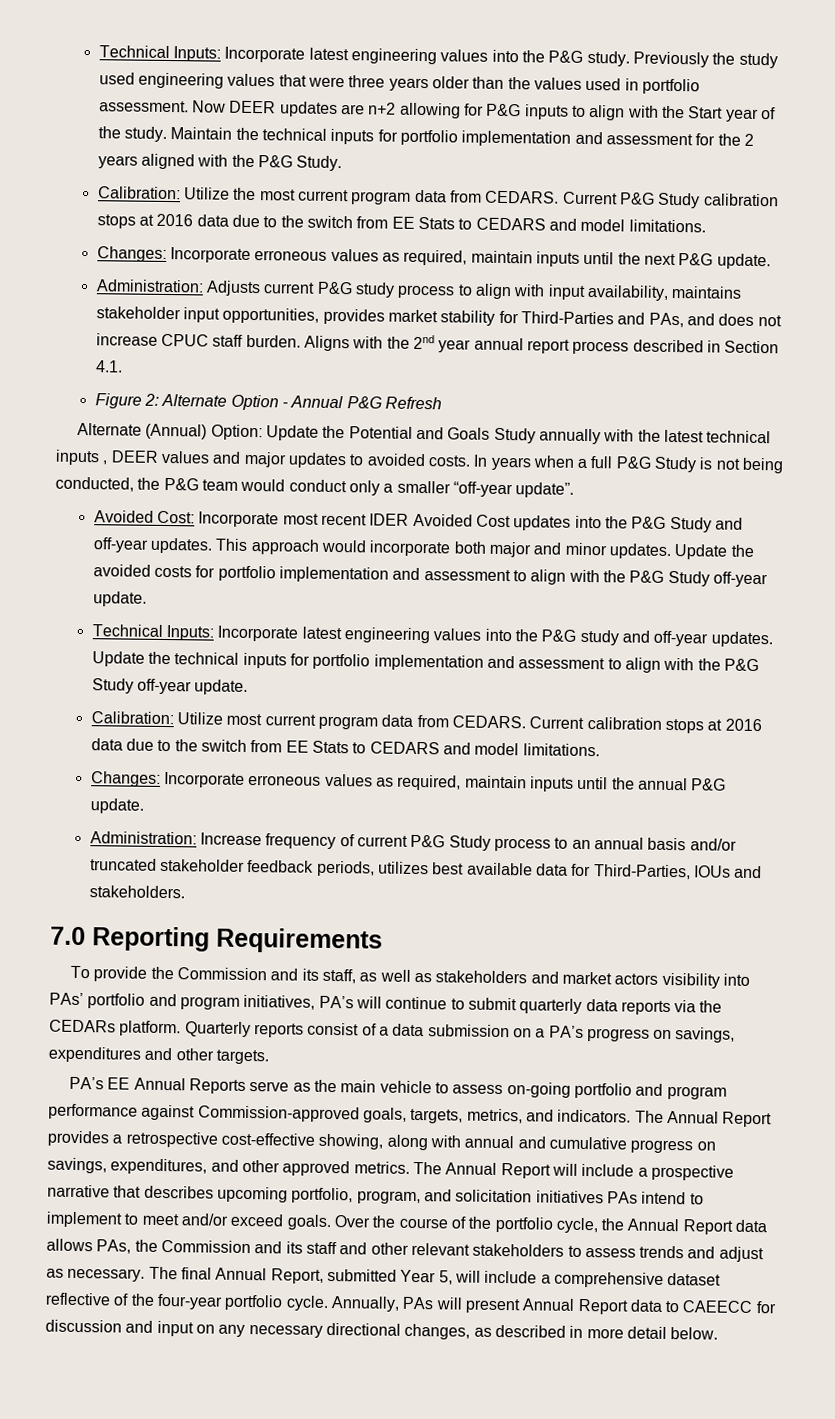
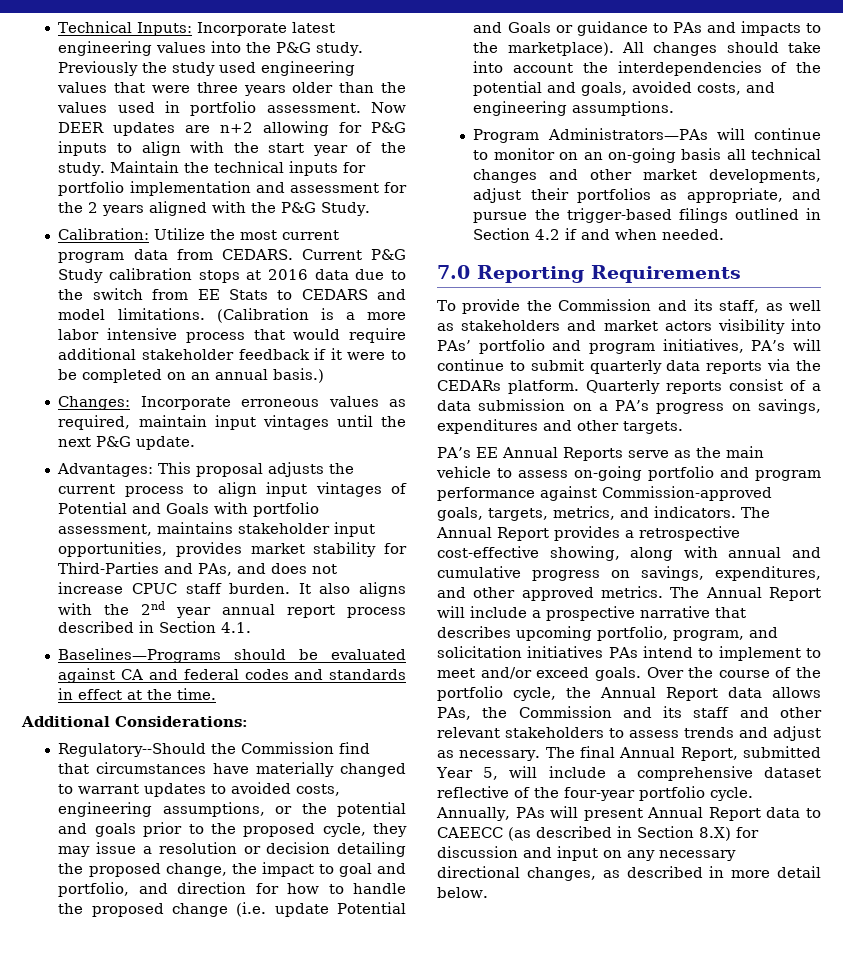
- Now DEER updates are n+2 allowing for P&G inputs to align with the Start year of the study.
+ Now DEER updates are n+2 allowing for P&G inputs to align with the start year of the study.
- Current P&G Study calibration stops at 2016 data due to the switch from EE Stats to CEDARS and model limitations.
- Changes: Incorporate erroneous values as required, maintain inputs until the next P&G update.
+ Current P&G Study calibration stops at 2016 data due to the switch from EE Stats to CEDARS and model limitations. (Calibration is a more labor intensive process that would require additional stakeholder feedback if it were to be completed on an annual basis.)
+ Changes: Incorporate erroneous values as required, maintain input vintages until the next P&G update.
- Administration: Adjusts current P&G study process to align with input availability, maintains stakeholder input opportunities, provides market stability for Third-Parties and PAs, and does not increase CPUC staff burden.
+ Advantages: This proposal adjusts the current process to align input vintages of Potential and Goals with portfolio assessment, maintains stakeholder input opportunities, provides market stability for Third-Parties and PAs, and does not increase CPUC staff burden.
- Aligns with the 2nd year annual report process described in Section 4.1.
+ It also aligns with the 2nd year annual report process described in Section 4.1.
- Figure 2: Alternate Option - Annual P&G Refresh
- Alternate (Annual) Option: Update the Potential and Goals Study annually with the latest technical inputs , DEER values and major updates to avoided costs. In years when a full P&G Study is not being conducted, the P&G team would conduct only a smaller “off-year update”.
- Avoided Cost: Incorporate most recent IDER Avoided Cost updates into the P&G Study and off-year updates. This approach would incorporate both major and minor updates. Update the avoided costs for portfolio implementation and assessment to align with the P&G Study off-year update.
- Technical Inputs: Incorporate latest engineering values into the P&G study and off-year updates. Update the technical inputs for portfolio implementation and assessment to align with the P&G Study off-year update.
- Calibration: Utilize most current program data from CEDARS. Current calibration stops at 2016 data due to the switch from EE Stats to CEDARS and model limitations.
- Changes: Incorporate erroneous values as required, maintain inputs until the annual P&G update.
- Administration: Increase frequency of current P&G Study process to an annual basis and/or truncated stakeholder feedback periods, utilizes best available data for Third-Parties, IOUs and stakeholders.
+ Baselines—Programs should be evaluated against CA and federal codes and standards in effect at the time.
+ Additional Considerations:
+ Regulatory--Should the Commission find that circumstances have materially changed to warrant updates to avoided costs, engineering assumptions, or the potential and goals prior to the proposed cycle, they may issue a resolution or decision detailing the proposed change, the impact to goal and portfolio, and direction for how to handle the proposed change (i.e. update Potential and Goals or guidance to PAs and impacts to the marketplace). All changes should take into account the interdependencies of the potential and goals, avoided costs, and engineering assumptions.
+ Program Administrators—PAs will continue to monitor on an on-going basis all technical changes and other market developments, adjust their portfolios as appropriate, and pursue the trigger-based filings outlined in Section 4.2 if and when needed.
- Annually, PAs will present Annual Report data to CAEECC for discussion and input on any necessary directional changes, as described in more detail below.
+ Annually, PAs will present Annual Report data to CAEECC (as described in Section 8.X) for discussion and input on any necessary directional changes, as described in more detail below.

